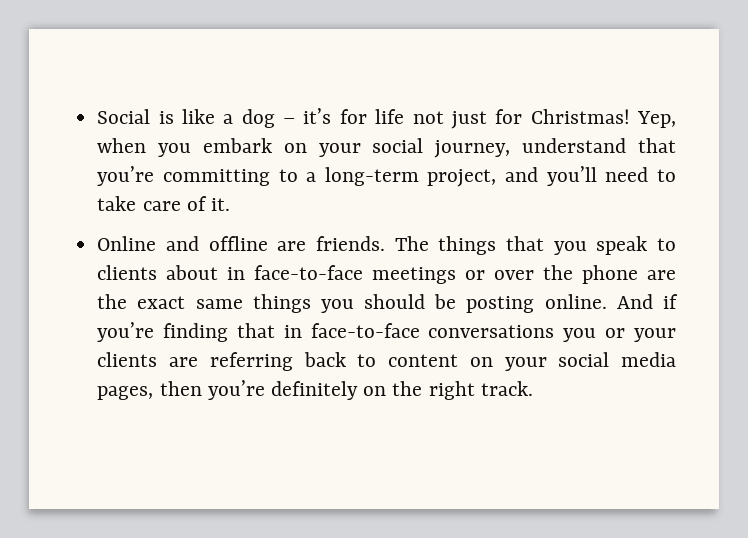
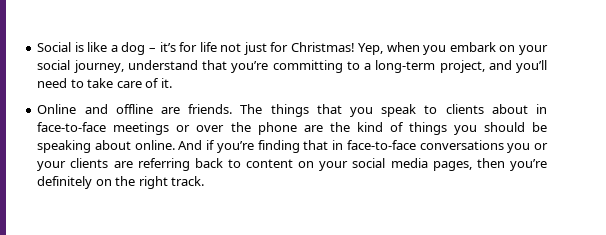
- The things that you speak to clients about in face-to-face meetings or over the phone are the exact same things you should be posting online.
+ The things that you speak to clients about in face-to-face meetings or over the phone are the kind of things you should be speaking about online.

